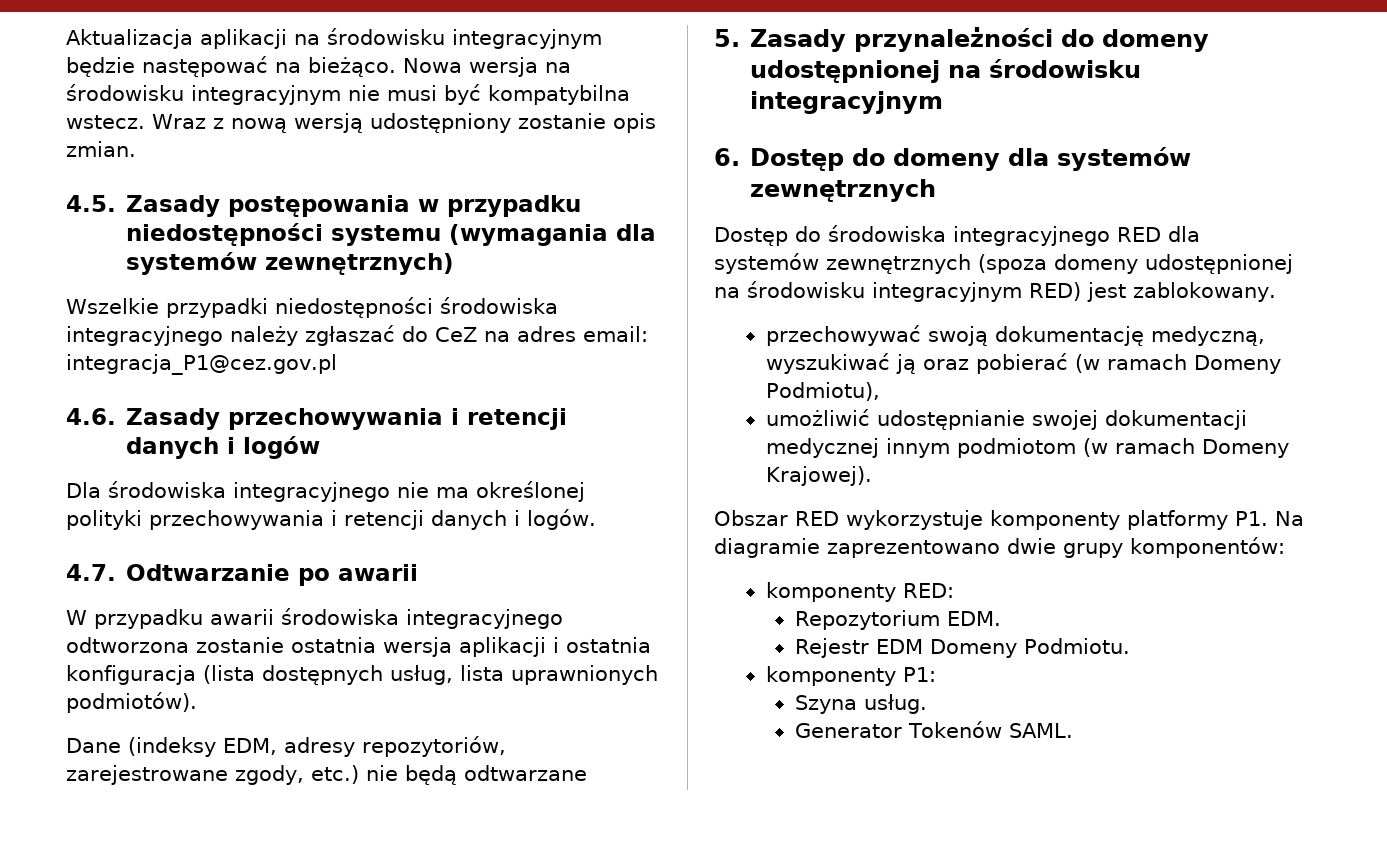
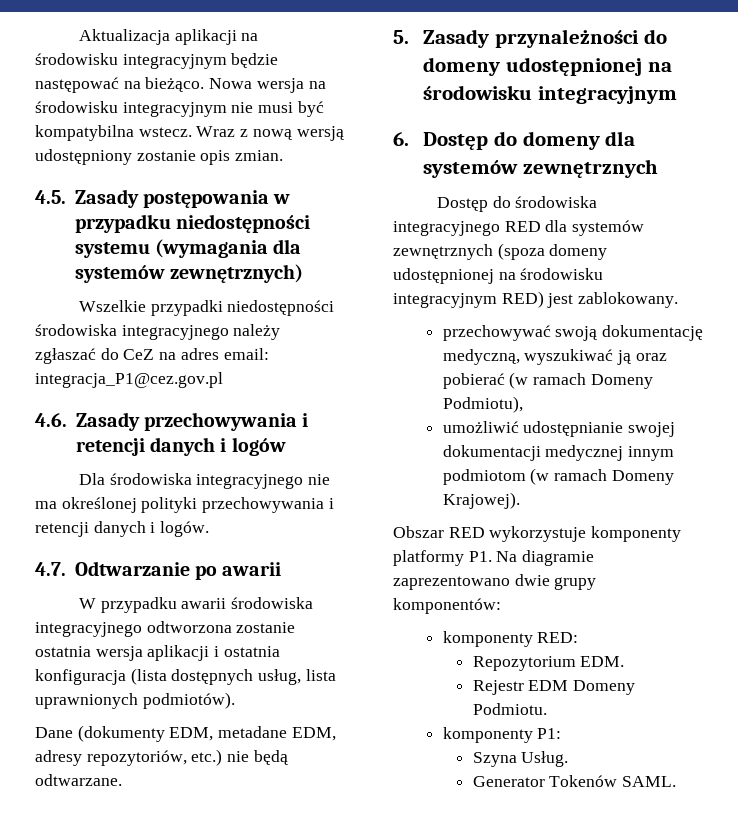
- Dane (indeksy EDM, adresy repozytoriów, zarejestrowane zgody, etc.) nie będą odtwarzane
+ Dane (dokumenty EDM, metadane EDM, adresy repozytoriów, etc.) nie będą odtwarzane.
- Szyna usług.
+ Szyna Usług.

